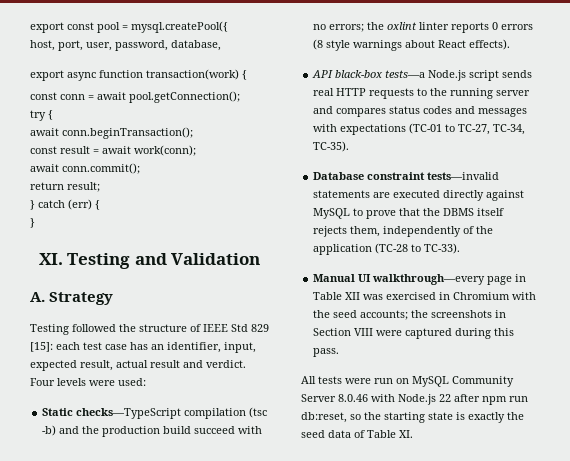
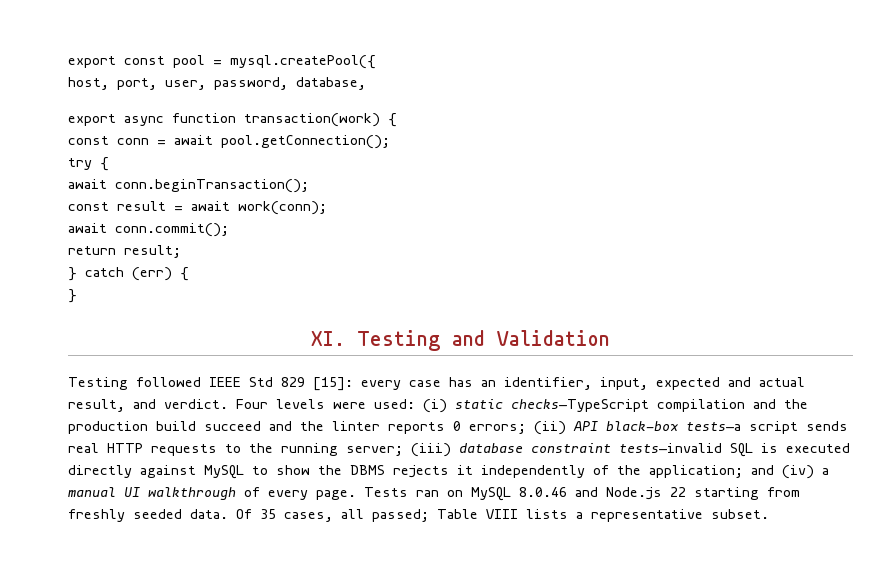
- A. Strategy
- Testing followed the structure of IEEE Std 829 [15]: each test case has an identifier, input, expected result, actual result and verdict.
+ Testing followed IEEE Std 829 [15]: every case has an identifier, input, expected and actual result, and verdict.
- Four levels were used:
- Static checks—TypeScript compilation (tsc -b) and the production build succeed with no errors; the oxlint linter reports 0 errors (8 style warnings about React effects).
- API black-box tests—a Node.js script sends real HTTP requests to the running server and compares status codes and messages with expectations (TC-01 to TC-27, TC-34, TC-35).
- Database constraint tests—invalid statements are executed directly against MySQL to prove that the DBMS itself rejects them, independently of the application (TC-28 to TC-33).
- Manual UI walkthrough—every page in Table XII was exercised in Chromium with the seed accounts; the screenshots in Section VIII were captured during this pass.
- All tests were run on MySQL Community Server 8.0.46 with Node.js 22 after npm run db:reset, so the starting state is exactly the seed data of Table XI.
+ Four levels were used: (i) static checks—TypeScript compilation and the production build succeed and the linter reports 0 errors; (ii) API black-box tests—a script sends real HTTP requests to the running server; (iii) database constraint tests—invalid SQL is executed directly against MySQL to show the DBMS rejects it independently of the application; and (iv) a manual UI walkthrough of every page. Tests ran on MySQL 8.0.46 and Node.js 22 starting from freshly seeded data. Of 35 cases, all passed; Table VIII lists a representative subset.

